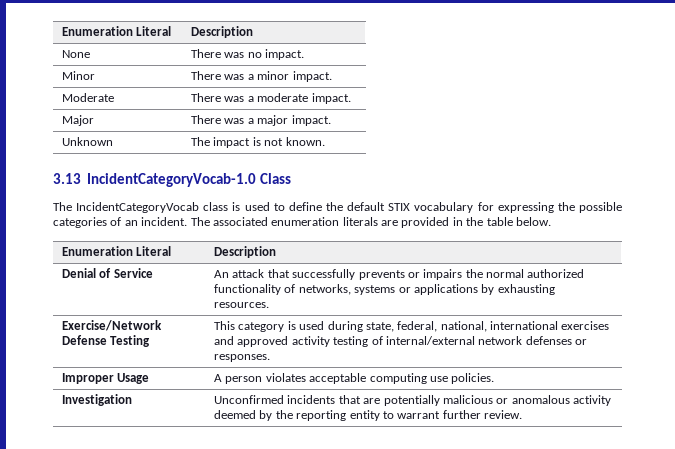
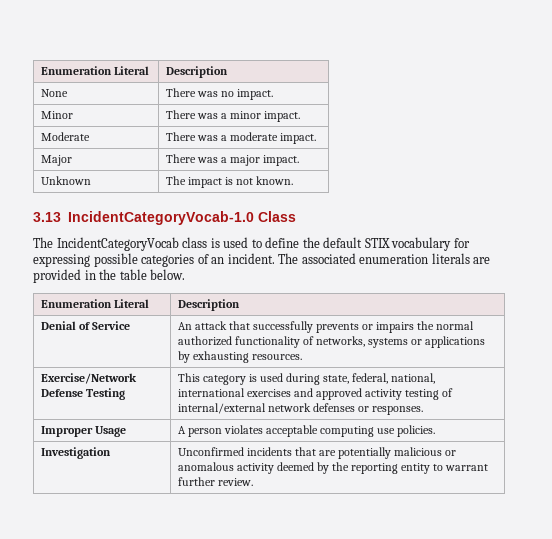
- The IncidentCategoryVocab class is used to define the default STIX vocabulary for expressing the possible categories of an incident.
+ The IncidentCategoryVocab class is used to define the default STIX vocabulary for expressing possible categories of an incident.

